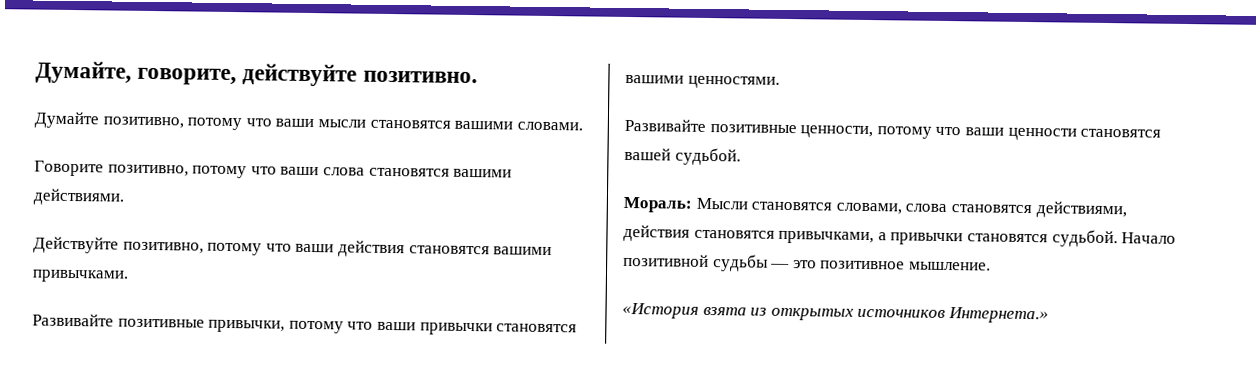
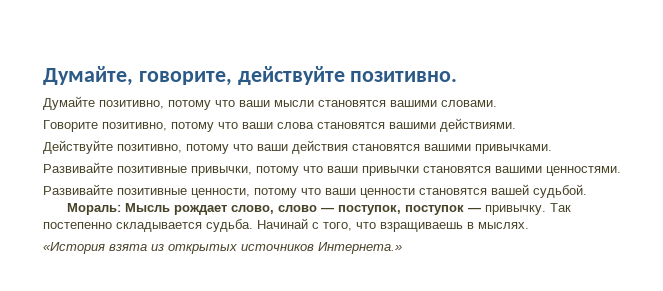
- Мораль: Мысли становятся словами, слова становятся действиями, действия становятся привычками, а привычки становятся судьбой. Начало позитивной судьбы — это позитивное мышление.
+ Мораль: Мысль рождает слово, слово — поступок, поступок — привычку. Так постепенно складывается судьба. Начинай с того, что взращиваешь в мыслях.

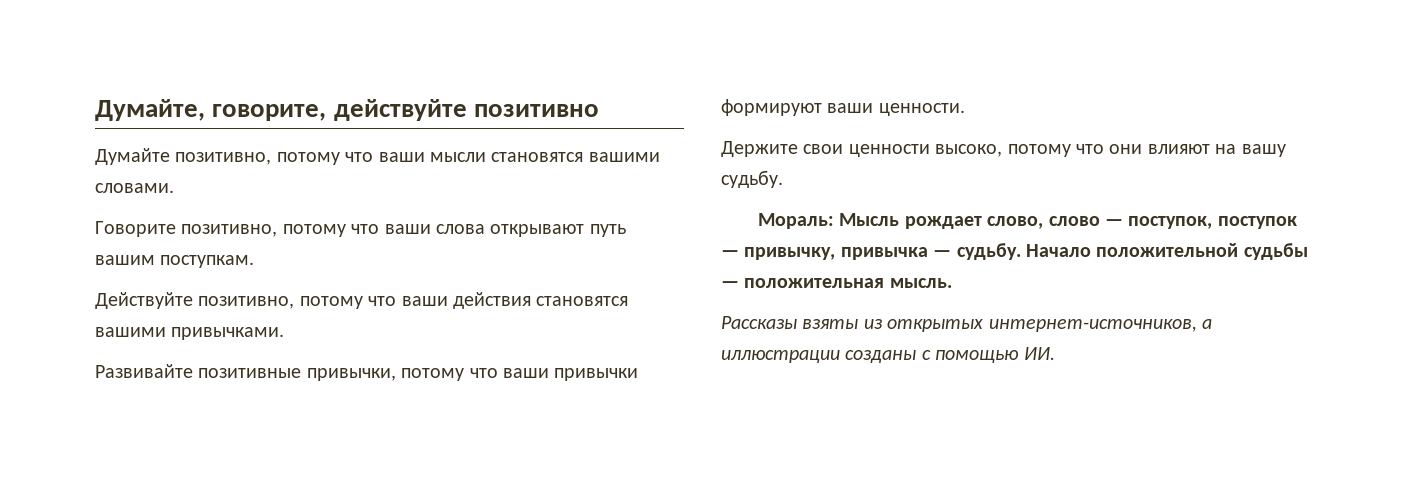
- Думайте, говорите, действуйте позитивно.
+ Думайте, говорите, действуйте позитивно
- Говорите позитивно, потому что ваши слова становятся вашими действиями.
+ Говорите позитивно, потому что ваши слова открывают путь вашим поступкам.
- Развивайте позитивные привычки, потому что ваши привычки становятся вашими ценностями.
- Развивайте позитивные ценности, потому что ваши ценности становятся вашей судьбой.
+ Развивайте позитивные привычки, потому что ваши привычки формируют ваши ценности.
+ Держите свои ценности высоко, потому что они влияют на вашу судьбу.
- Мораль: Мысль рождает слово, слово — поступок, поступок — привычку. Так постепенно складывается судьба. Начинай с того, что взращиваешь в мыслях.
- «История взята из открытых источников Интернета.»
+ Мораль: Мысль рождает слово, слово — поступок, поступок — привычку, привычка — судьбу. Начало положительной судьбы — положительная мысль.
+ Рассказы взяты из открытых интернет-источников, а иллюстрации созданы с помощью ИИ.

